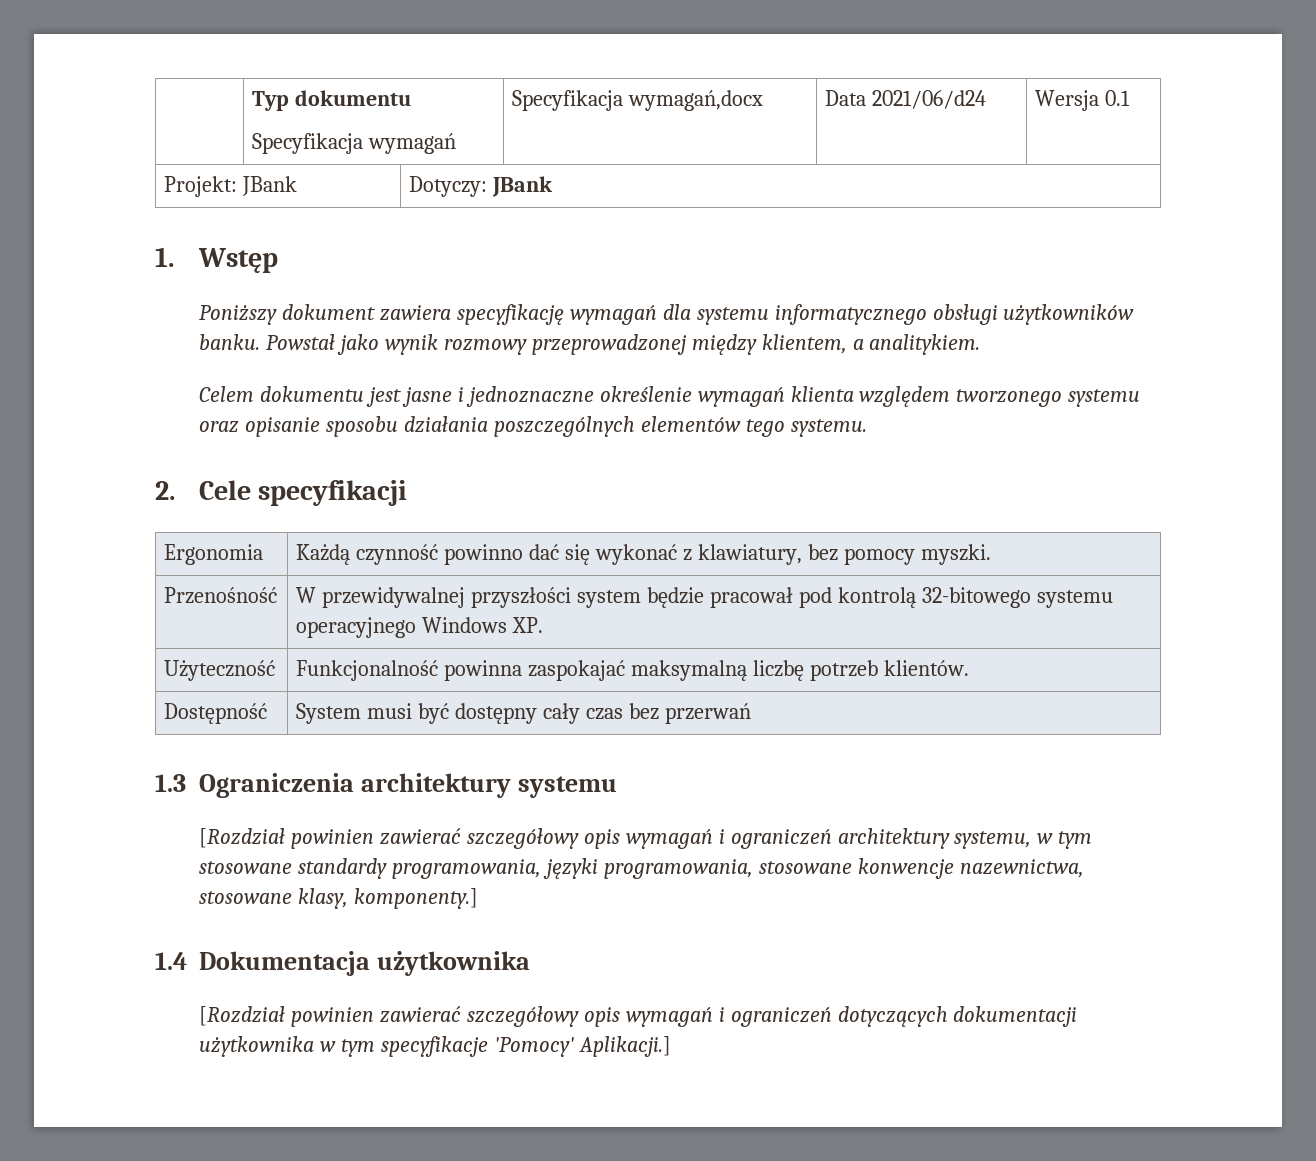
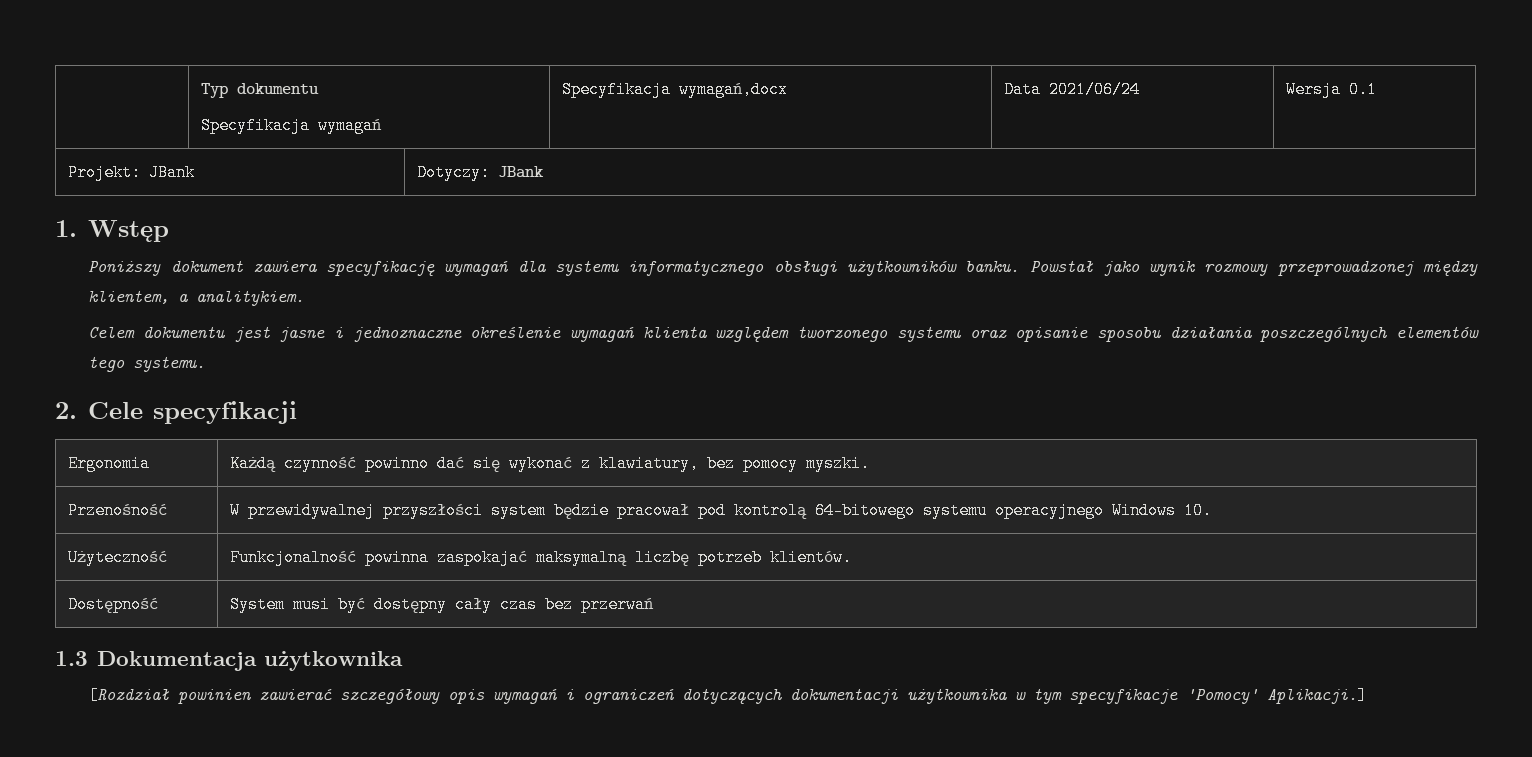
  | Typ dokumentu
- Specyfikacja wymagań | Specyfikacja wymagań,docx | Data 2021/06/d24 | Wersja 0.1
+ Specyfikacja wymagań | Specyfikacja wymagań,docx | Data 2021/06/24 | Wersja 0.1
- Przenośność | W przewidywalnej przyszłości system będzie pracował pod kontrolą 32-bitowego systemu operacyjnego Windows XP.
+ Przenośność | W przewidywalnej przyszłości system będzie pracował pod kontrolą 64-bitowego systemu operacyjnego Windows 10.
- 1.3 Ograniczenia architektury systemu
- [Rozdział powinien zawierać szczegółowy opis wymagań i ograniczeń architektury systemu, w tym stosowane standardy programowania, języki programowania, stosowane konwencje nazewnictwa, stosowane klasy, komponenty.]
- 1.4 Dokumentacja użytkownika
+ 1.3 Dokumentacja użytkownika

